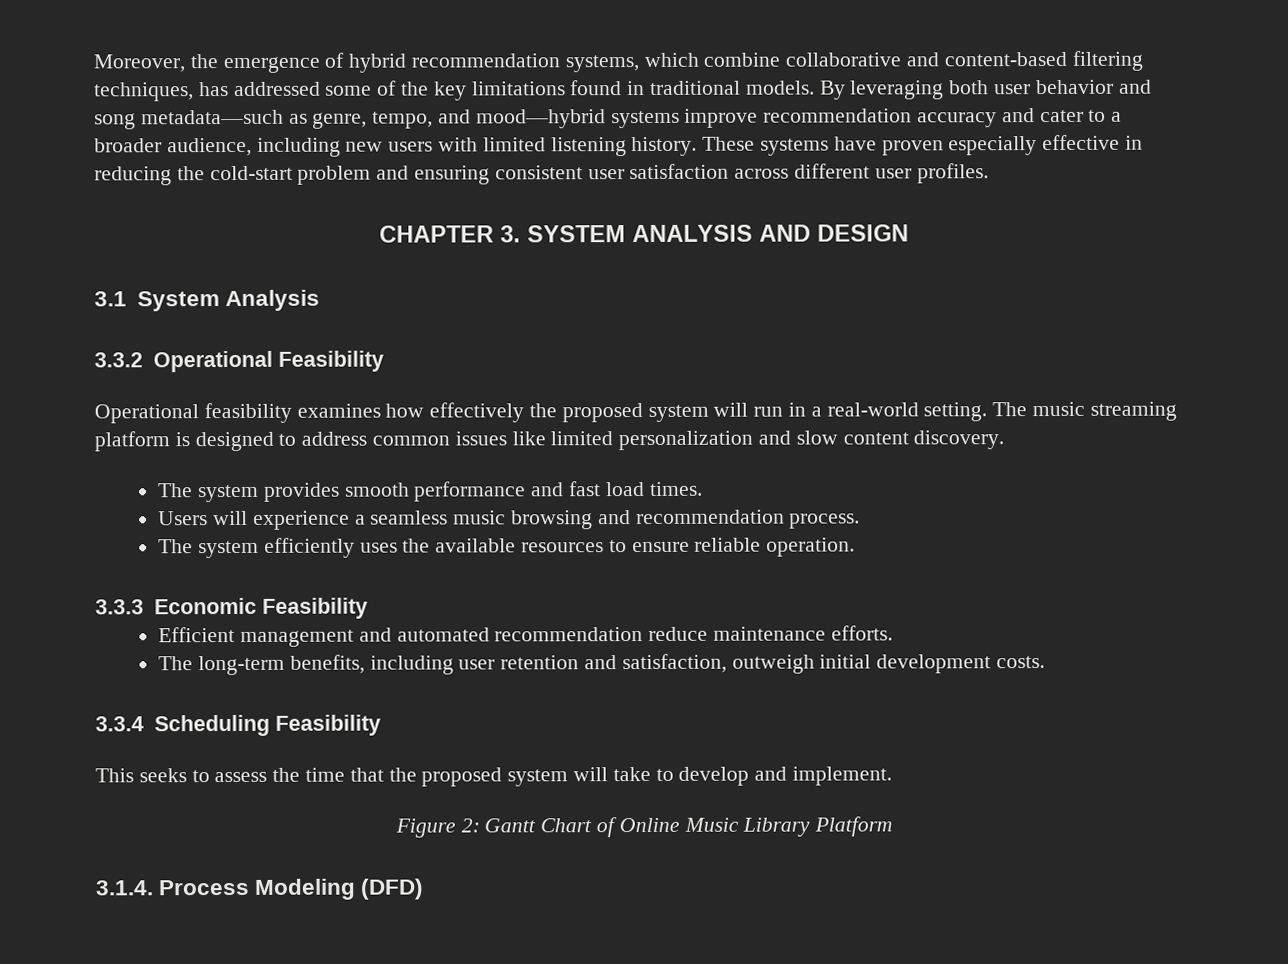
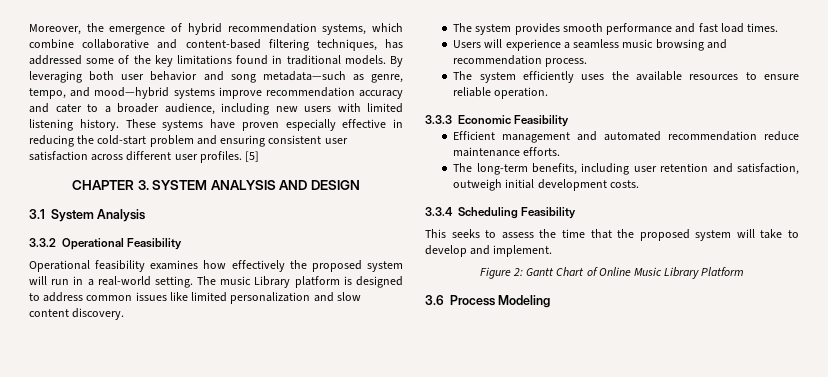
+ [5]
- The music streaming platform is designed to address common issues like limited personalization and slow content discovery.
+ The music Library platform is designed to address common issues like limited personalization and slow content discovery.
- 3.1.4. Process Modeling (DFD)
+ 3.6 Process Modeling

